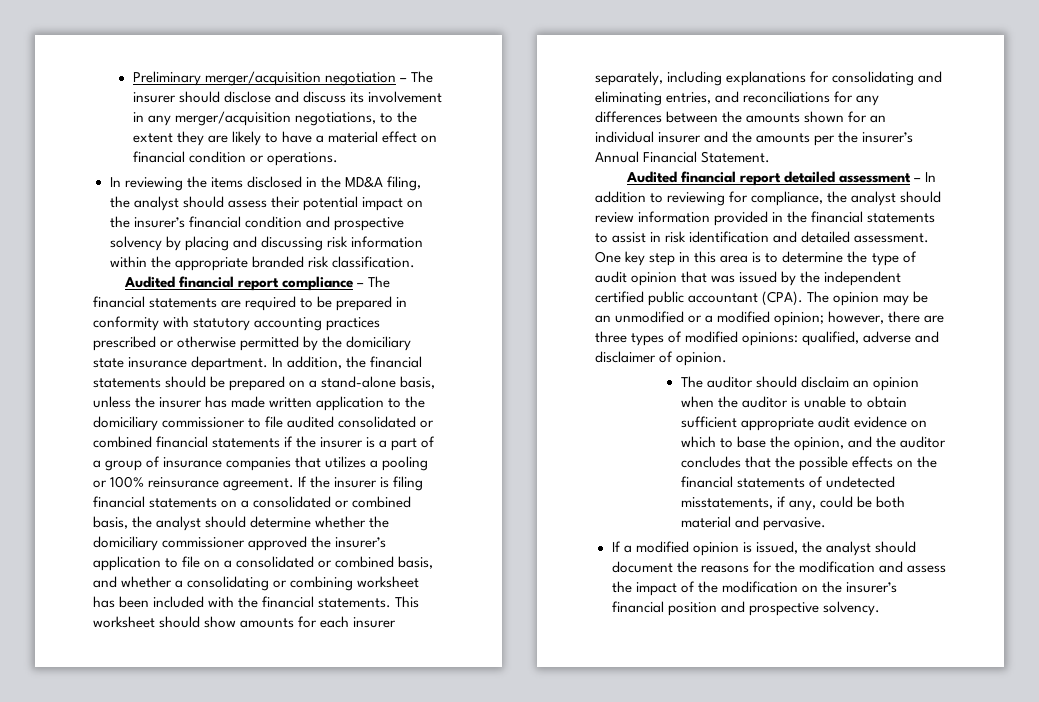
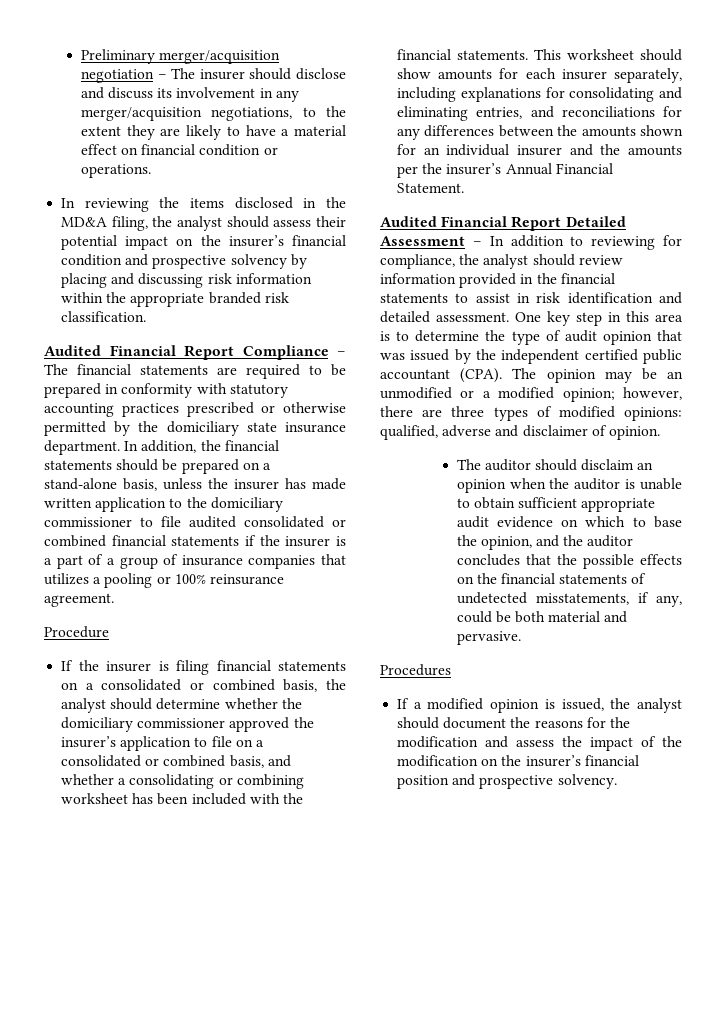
- Audited financial report compliance – The financial statements are required to be prepared in conformity with statutory accounting practices prescribed or otherwise permitted by the domiciliary state insurance department.
+ Audited Financial Report Compliance – The financial statements are required to be prepared in conformity with statutory accounting practices prescribed or otherwise permitted by the domiciliary state insurance department.
- In addition, the financial statements should be prepared on a stand-alone basis, unless the insurer has made written application to the domiciliary commissioner to file audited consolidated or combined financial statements if the insurer is a part of a group of insurance companies that utilizes a pooling or 100% reinsurance agreement. If the insurer is filing financial statements on a consolidated or combined basis, the analyst should determine whether the domiciliary commissioner approved the insurer’s application to file on a consolidated or combined basis, and whether a consolidating or combining worksheet has been included with the financial statements.
+ In addition, the financial statements should be prepared on a stand-alone basis, unless the insurer has made written application to the domiciliary commissioner to file audited consolidated or combined financial statements if the insurer is a part of a group of insurance companies that utilizes a pooling or 100% reinsurance agreement.
+ Procedure
+ If the insurer is filing financial statements on a consolidated or combined basis, the analyst should determine whether the domiciliary commissioner approved the insurer’s application to file on a consolidated or combined basis, and whether a consolidating or combining worksheet has been included with the financial statements.
- Audited financial report detailed assessment – In addition to reviewing for compliance, the analyst should review information provided in the financial statements to assist in risk identification and detailed assessment.
+ Audited Financial Report Detailed Assessment – In addition to reviewing for compliance, the analyst should review information provided in the financial statements to assist in risk identification and detailed assessment.
+ Procedures

